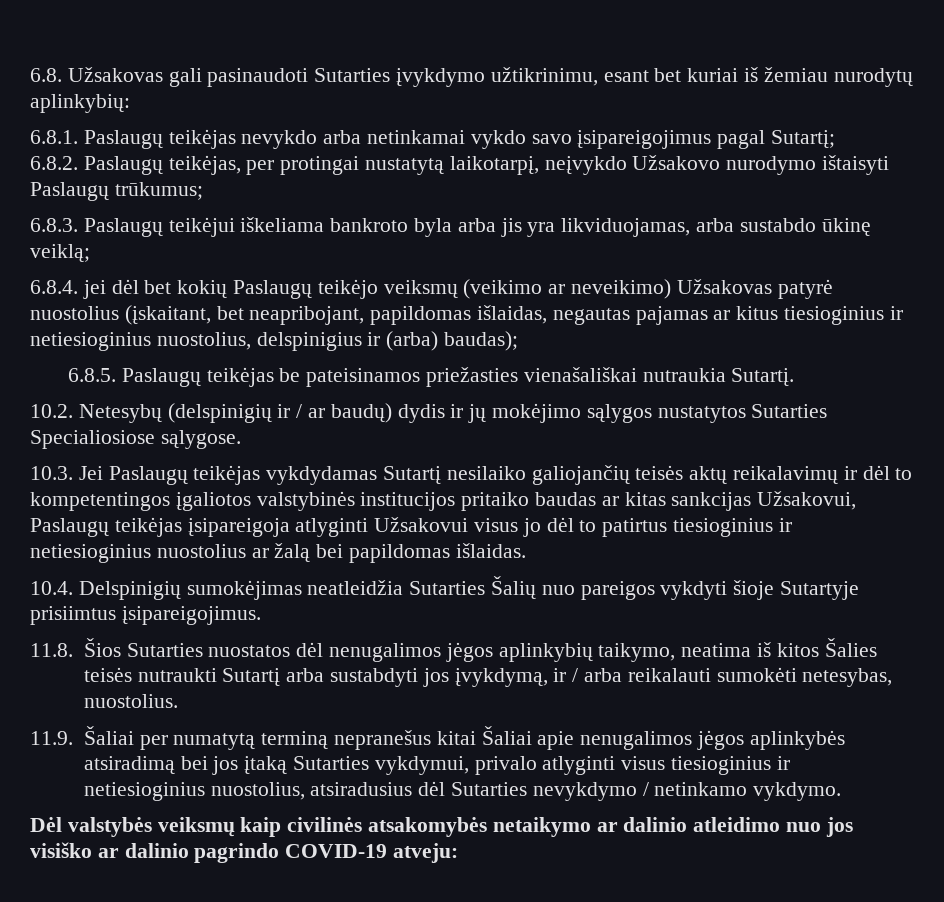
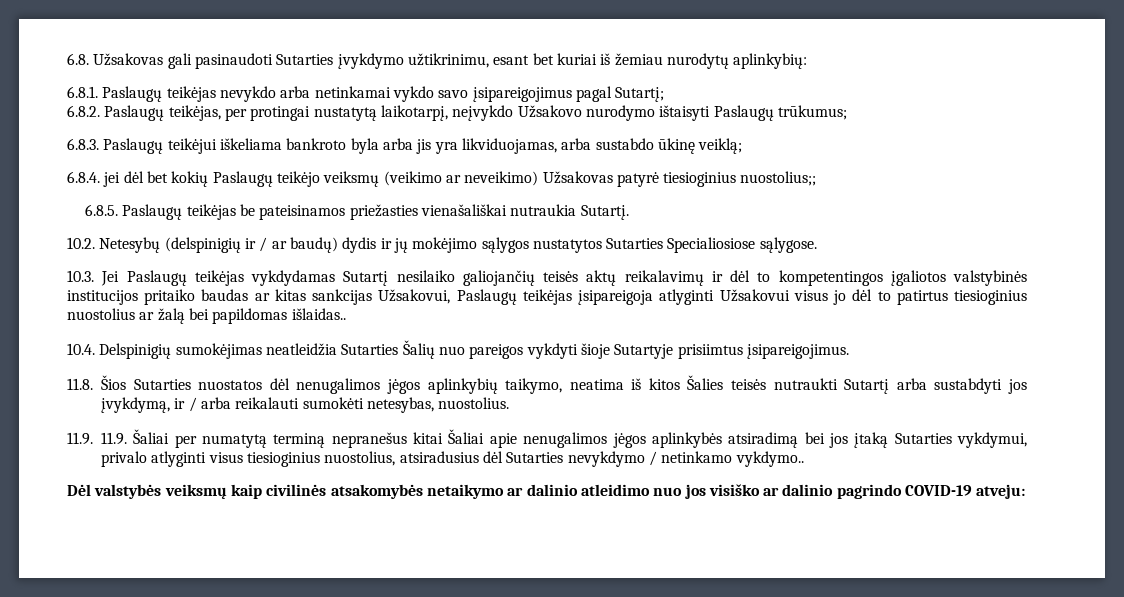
- 6.8.4. jei dėl bet kokių Paslaugų teikėjo veiksmų (veikimo ar neveikimo) Užsakovas patyrė nuostolius (įskaitant, bet neapribojant, papildomas išlaidas, negautas pajamas ar kitus tiesioginius ir netiesioginius nuostolius, delspinigius ir (arba) baudas);
+ 6.8.4. jei dėl bet kokių Paslaugų teikėjo veiksmų (veikimo ar neveikimo) Užsakovas patyrė tiesioginius nuostolius;;
- 10.3. Jei Paslaugų teikėjas vykdydamas Sutartį nesilaiko galiojančių teisės aktų reikalavimų ir dėl to kompetentingos įgaliotos valstybinės institucijos pritaiko baudas ar kitas sankcijas Užsakovui, Paslaugų teikėjas įsipareigoja atlyginti Užsakovui visus jo dėl to patirtus tiesioginius ir netiesioginius nuostolius ar žalą bei papildomas išlaidas.
+ 10.3. Jei Paslaugų teikėjas vykdydamas Sutartį nesilaiko galiojančių teisės aktų reikalavimų ir dėl to kompetentingos įgaliotos valstybinės institucijos pritaiko baudas ar kitas sankcijas Užsakovui, Paslaugų teikėjas įsipareigoja atlyginti Užsakovui visus jo dėl to patirtus tiesioginius nuostolius ar žalą bei papildomas išlaidas..
- 11.9. Šaliai per numatytą terminą nepranešus kitai Šaliai apie nenugalimos jėgos aplinkybės atsiradimą bei jos įtaką Sutarties vykdymui, privalo atlyginti visus tiesioginius ir netiesioginius nuostolius, atsiradusius dėl Sutarties nevykdymo / netinkamo vykdymo.
+ 11.9. 11.9. Šaliai per numatytą terminą nepranešus kitai Šaliai apie nenugalimos jėgos aplinkybės atsiradimą bei jos įtaką Sutarties vykdymui, privalo atlyginti visus tiesioginius nuostolius, atsiradusius dėl Sutarties nevykdymo / netinkamo vykdymo..

